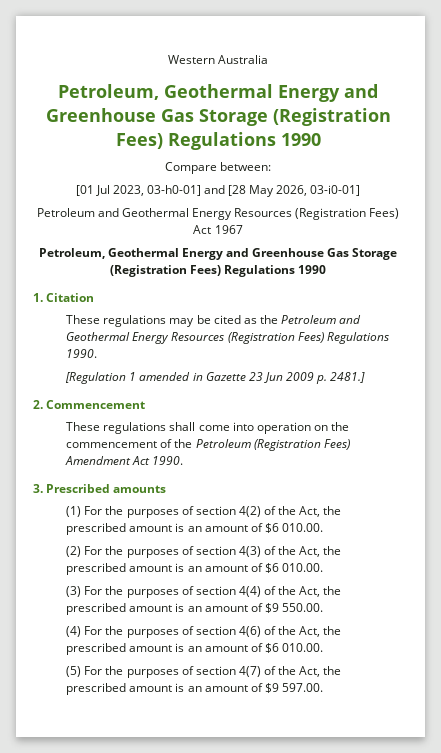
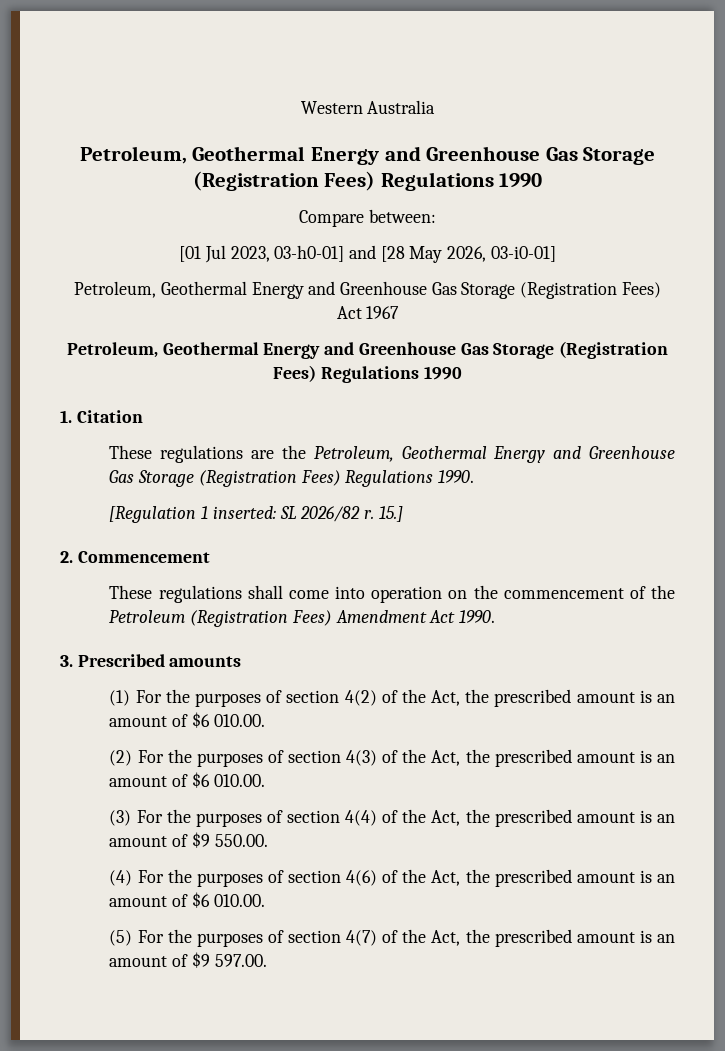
- Petroleum and Geothermal Energy Resources (Registration Fees) Act 1967
+ Petroleum, Geothermal Energy and Greenhouse Gas Storage (Registration Fees) Act 1967
- These regulations may be cited as the Petroleum and Geothermal Energy Resources (Registration Fees) Regulations 1990.
+ These regulations are the Petroleum, Geothermal Energy and Greenhouse Gas Storage (Registration Fees) Regulations 1990.
- [Regulation 1 amended in Gazette 23 Jun 2009 p. 2481.]
+ [Regulation 1 inserted: SL 2026/82 r. 15.]

